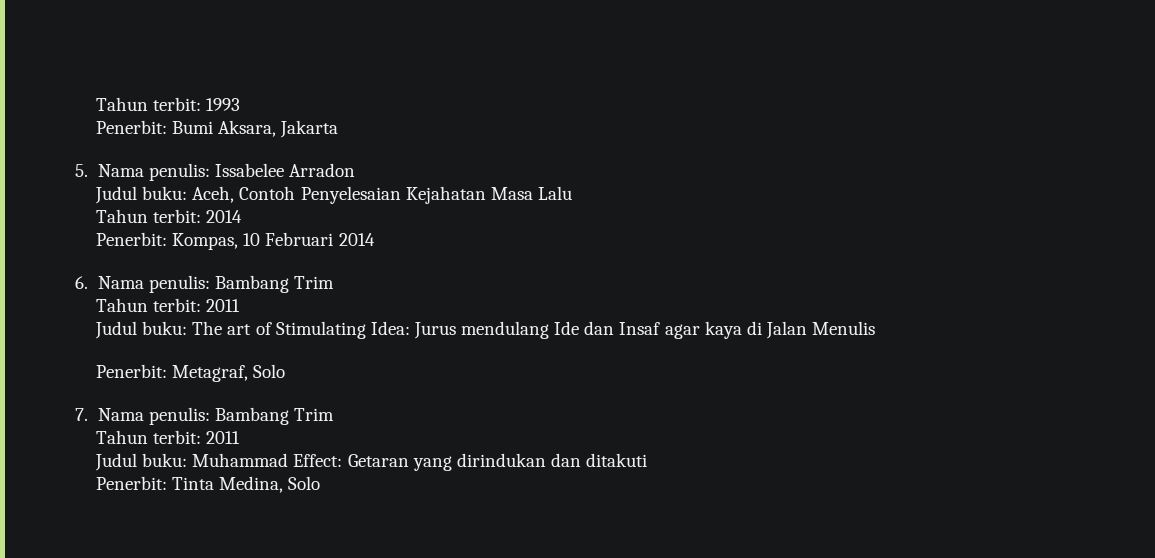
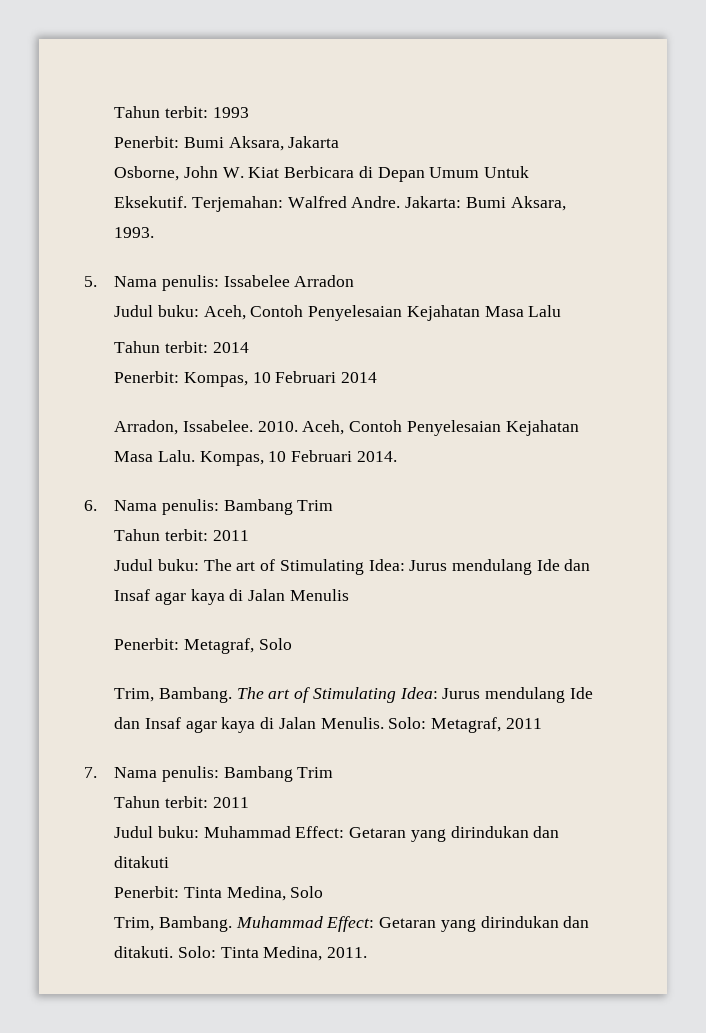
+ Osborne, John W. Kiat Berbicara di Depan Umum Untuk Eksekutif. Terjemahan: Walfred Andre. Jakarta: Bumi Aksara, 1993.
+ Arradon, Issabelee. 2010. Aceh, Contoh Penyelesaian Kejahatan Masa Lalu. Kompas, 10 Februari 2014.
+ Trim, Bambang. The art of Stimulating Idea: Jurus mendulang Ide dan Insaf agar kaya di Jalan Menulis. Solo: Metagraf, 2011
+ Trim, Bambang. Muhammad Effect: Getaran yang dirindukan dan ditakuti. Solo: Tinta Medina, 2011.

